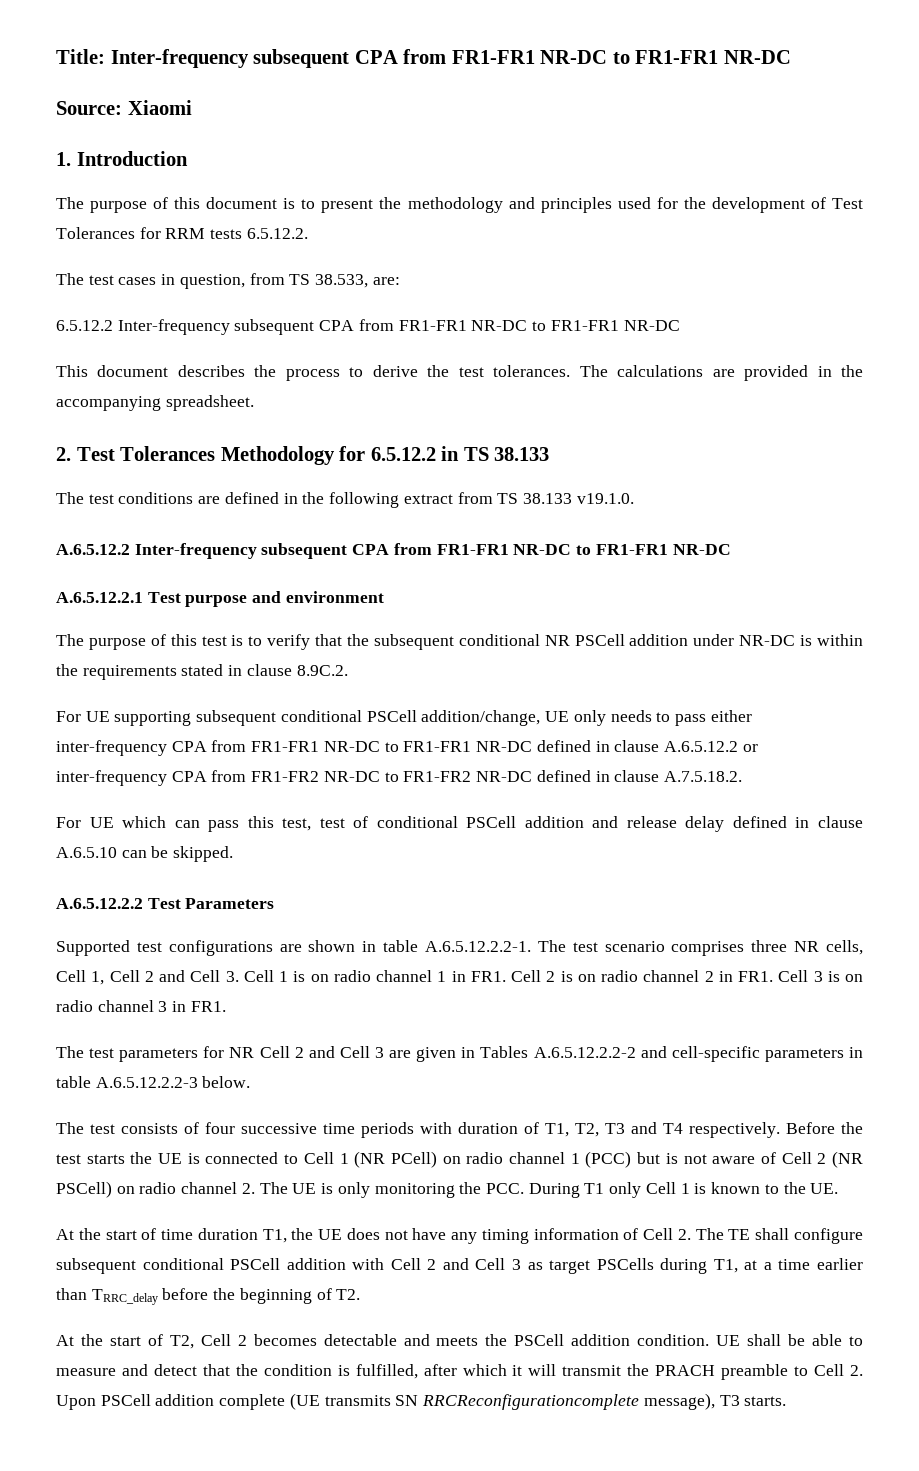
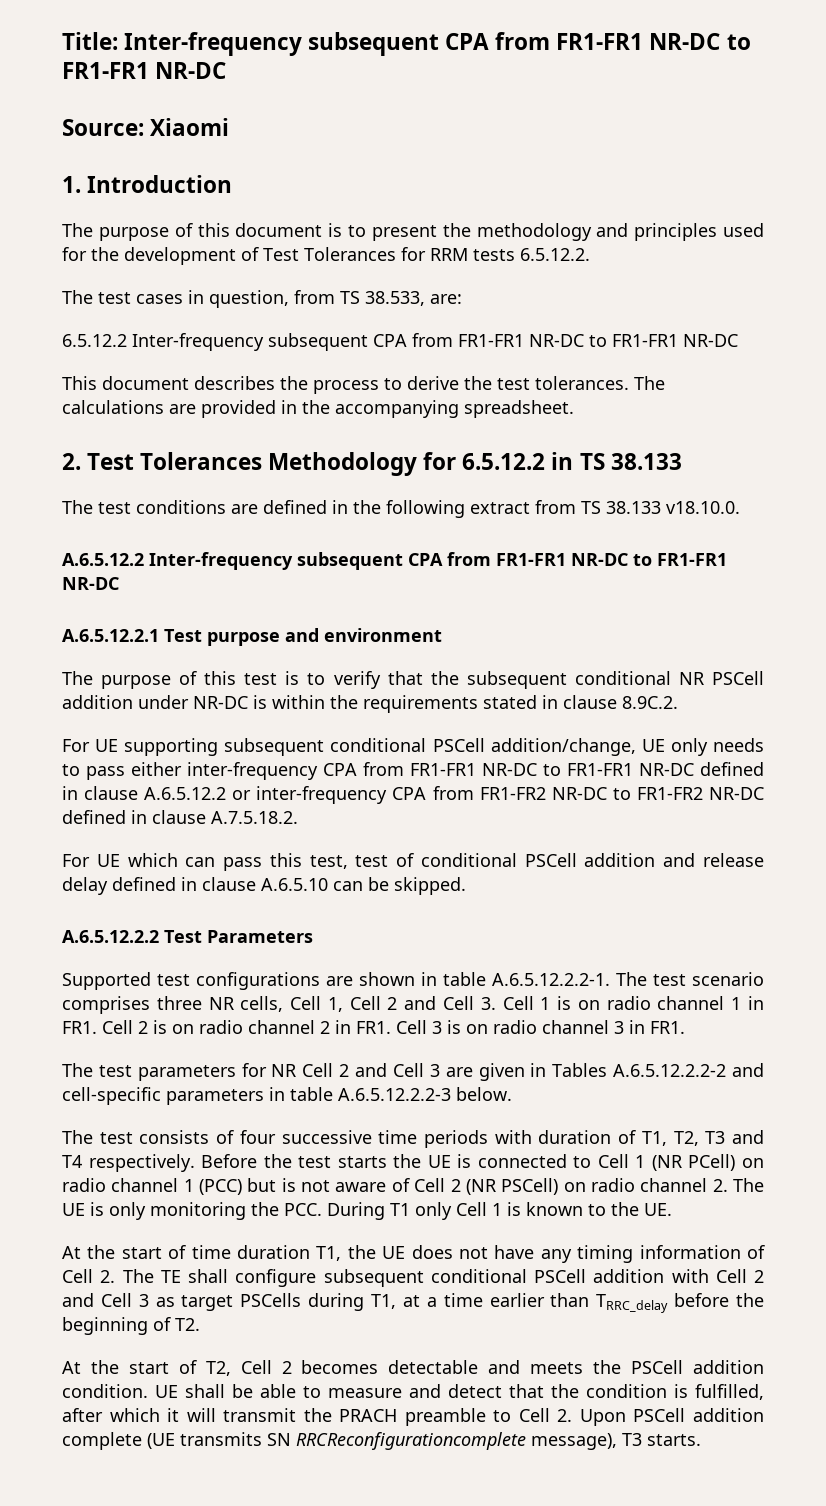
- The test conditions are defined in the following extract from TS 38.133 v19.1.0.
+ The test conditions are defined in the following extract from TS 38.133 v18.10.0.

